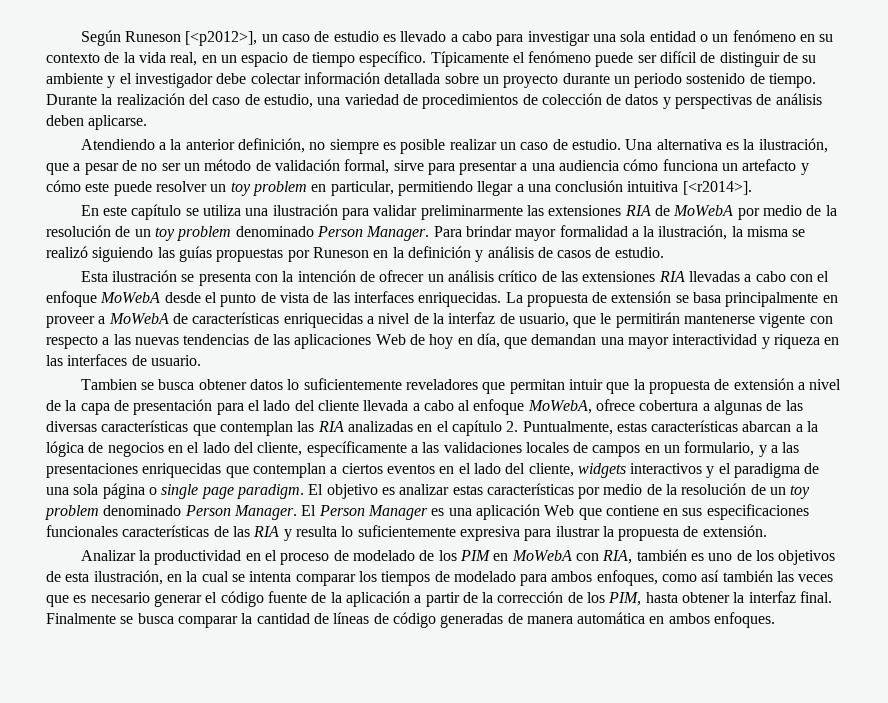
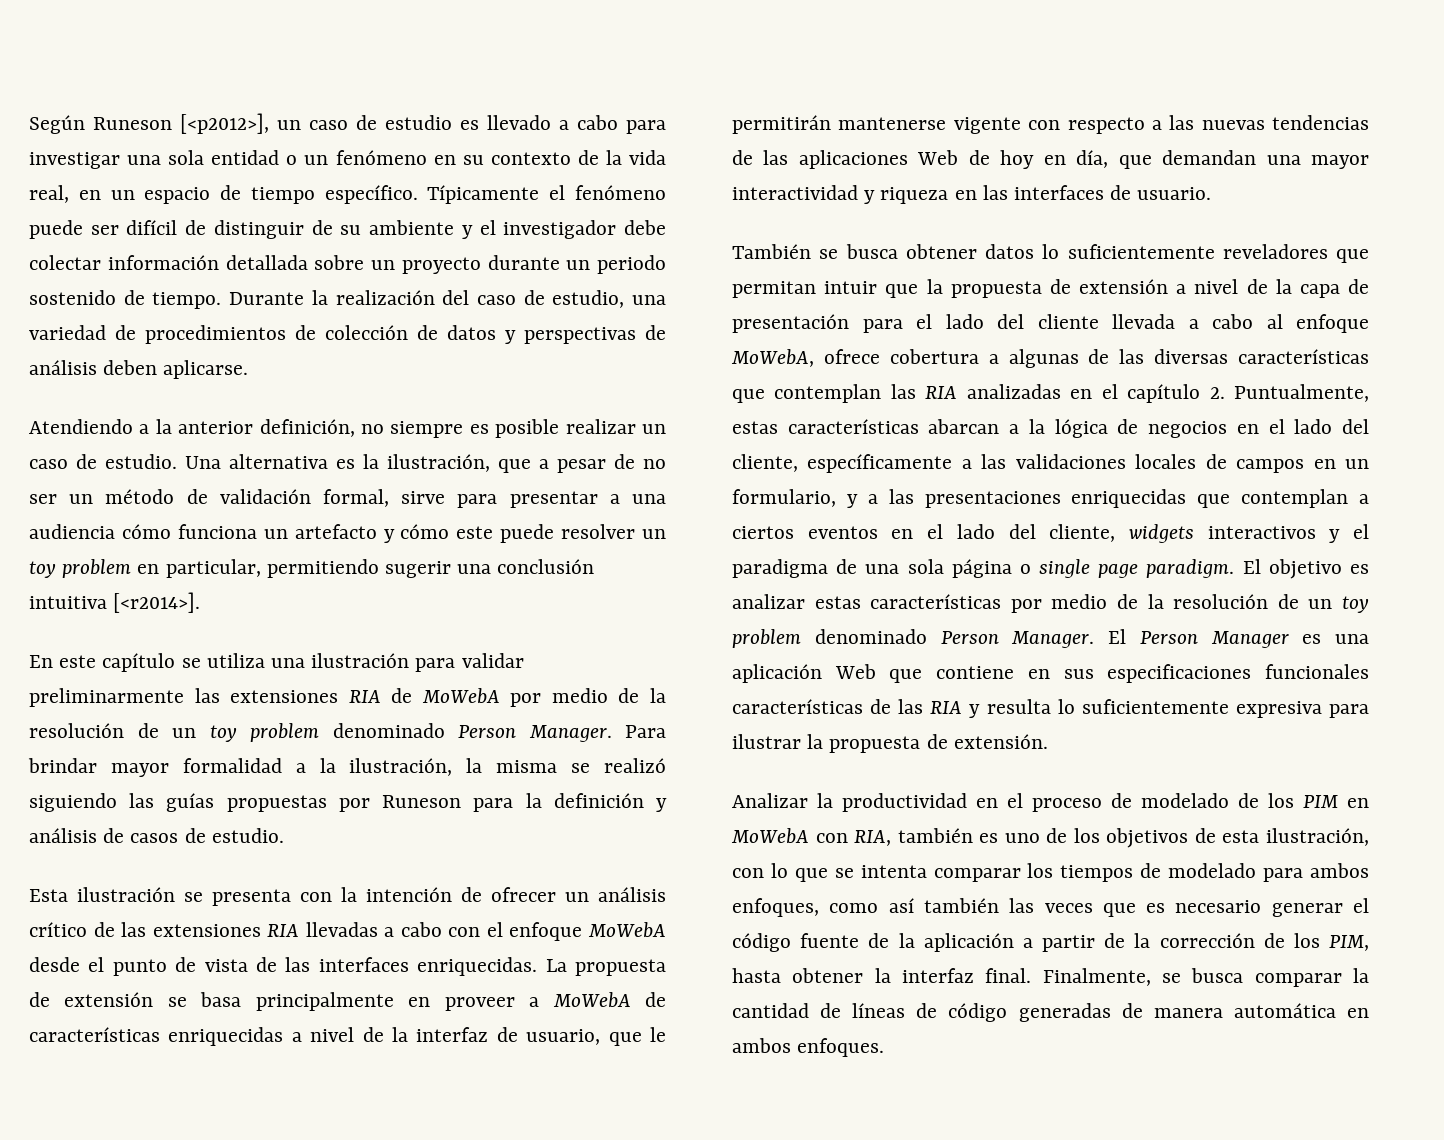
- Una alternativa es la ilustración, que a pesar de no ser un método de validación formal, sirve para presentar a una audiencia cómo funciona un artefacto y cómo este puede resolver un toy problem en particular, permitiendo llegar a una conclusión intuitiva [<r2014>].
+ Una alternativa es la ilustración, que a pesar de no ser un método de validación formal, sirve para presentar a una audiencia cómo funciona un artefacto y cómo este puede resolver un toy problem en particular, permitiendo sugerir una conclusión intuitiva [<r2014>].
- Para brindar mayor formalidad a la ilustración, la misma se realizó siguiendo las guías propuestas por Runeson en la definición y análisis de casos de estudio.
+ Para brindar mayor formalidad a la ilustración, la misma se realizó siguiendo las guías propuestas por Runeson para la definición y análisis de casos de estudio.
- Tambien se busca obtener datos lo suficientemente reveladores que permitan intuir que la propuesta de extensión a nivel de la capa de presentación para el lado del cliente llevada a cabo al enfoque MoWebA, ofrece cobertura a algunas de las diversas características que contemplan las RIA analizadas en el capítulo 2. Puntualmente, estas características abarcan a la lógica de negocios en el lado del cliente, específicamente a las validaciones locales de campos en un formulario, y a las presentaciones enriquecidas que contemplan a ciertos eventos en el lado del cliente, widgets interactivos y el paradigma de una sola página o single page paradigm.
+ También se busca obtener datos lo suficientemente reveladores que permitan intuir que la propuesta de extensión a nivel de la capa de presentación para el lado del cliente llevada a cabo al enfoque MoWebA, ofrece cobertura a algunas de las diversas características que contemplan las RIA analizadas en el capítulo 2. Puntualmente, estas características abarcan a la lógica de negocios en el lado del cliente, específicamente a las validaciones locales de campos en un formulario, y a las presentaciones enriquecidas que contemplan a ciertos eventos en el lado del cliente, widgets interactivos y el paradigma de una sola página o single page paradigm.
- Analizar la productividad en el proceso de modelado de los PIM en MoWebA con RIA, también es uno de los objetivos de esta ilustración, en la cual se intenta comparar los tiempos de modelado para ambos enfoques, como así también las veces que es necesario generar el código fuente de la aplicación a partir de la corrección de los PIM, hasta obtener la interfaz final.
+ Analizar la productividad en el proceso de modelado de los PIM en MoWebA con RIA, también es uno de los objetivos de esta ilustración, con lo que se intenta comparar los tiempos de modelado para ambos enfoques, como así también las veces que es necesario generar el código fuente de la aplicación a partir de la corrección de los PIM, hasta obtener la interfaz final.
- Finalmente se busca comparar la cantidad de líneas de código generadas de manera automática en ambos enfoques.
+ Finalmente, se busca comparar la cantidad de líneas de código generadas de manera automática en ambos enfoques.

